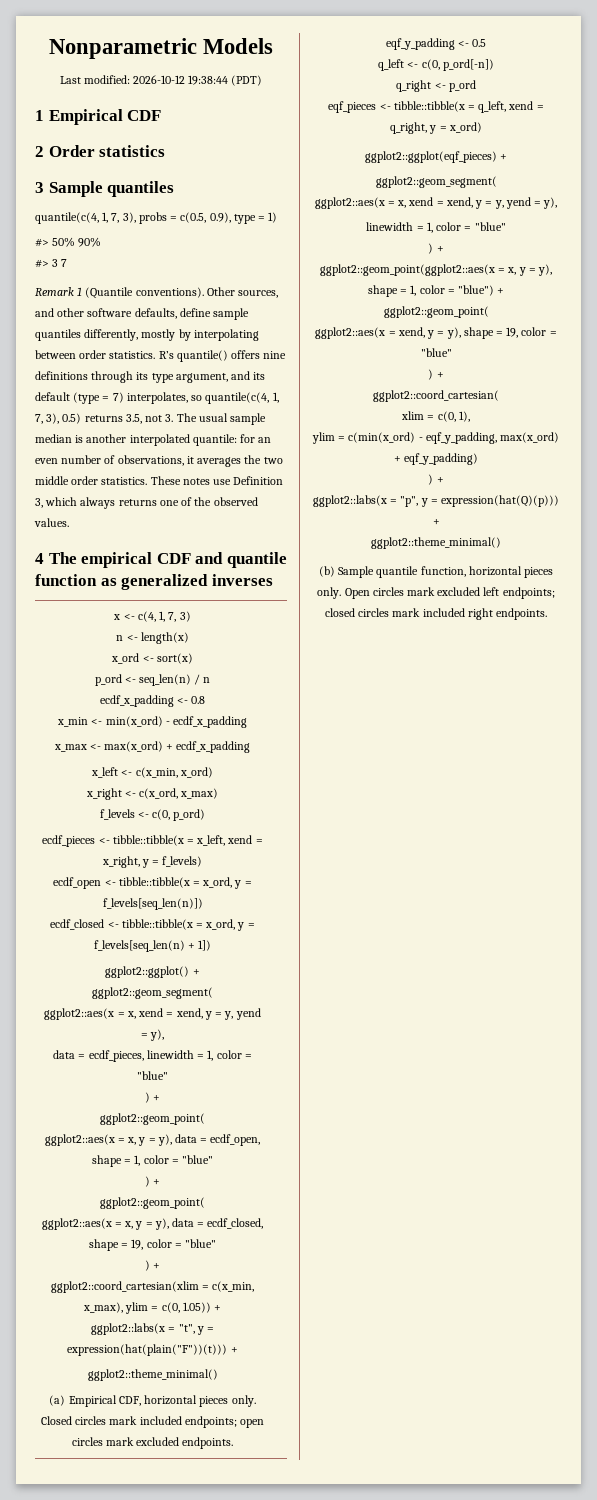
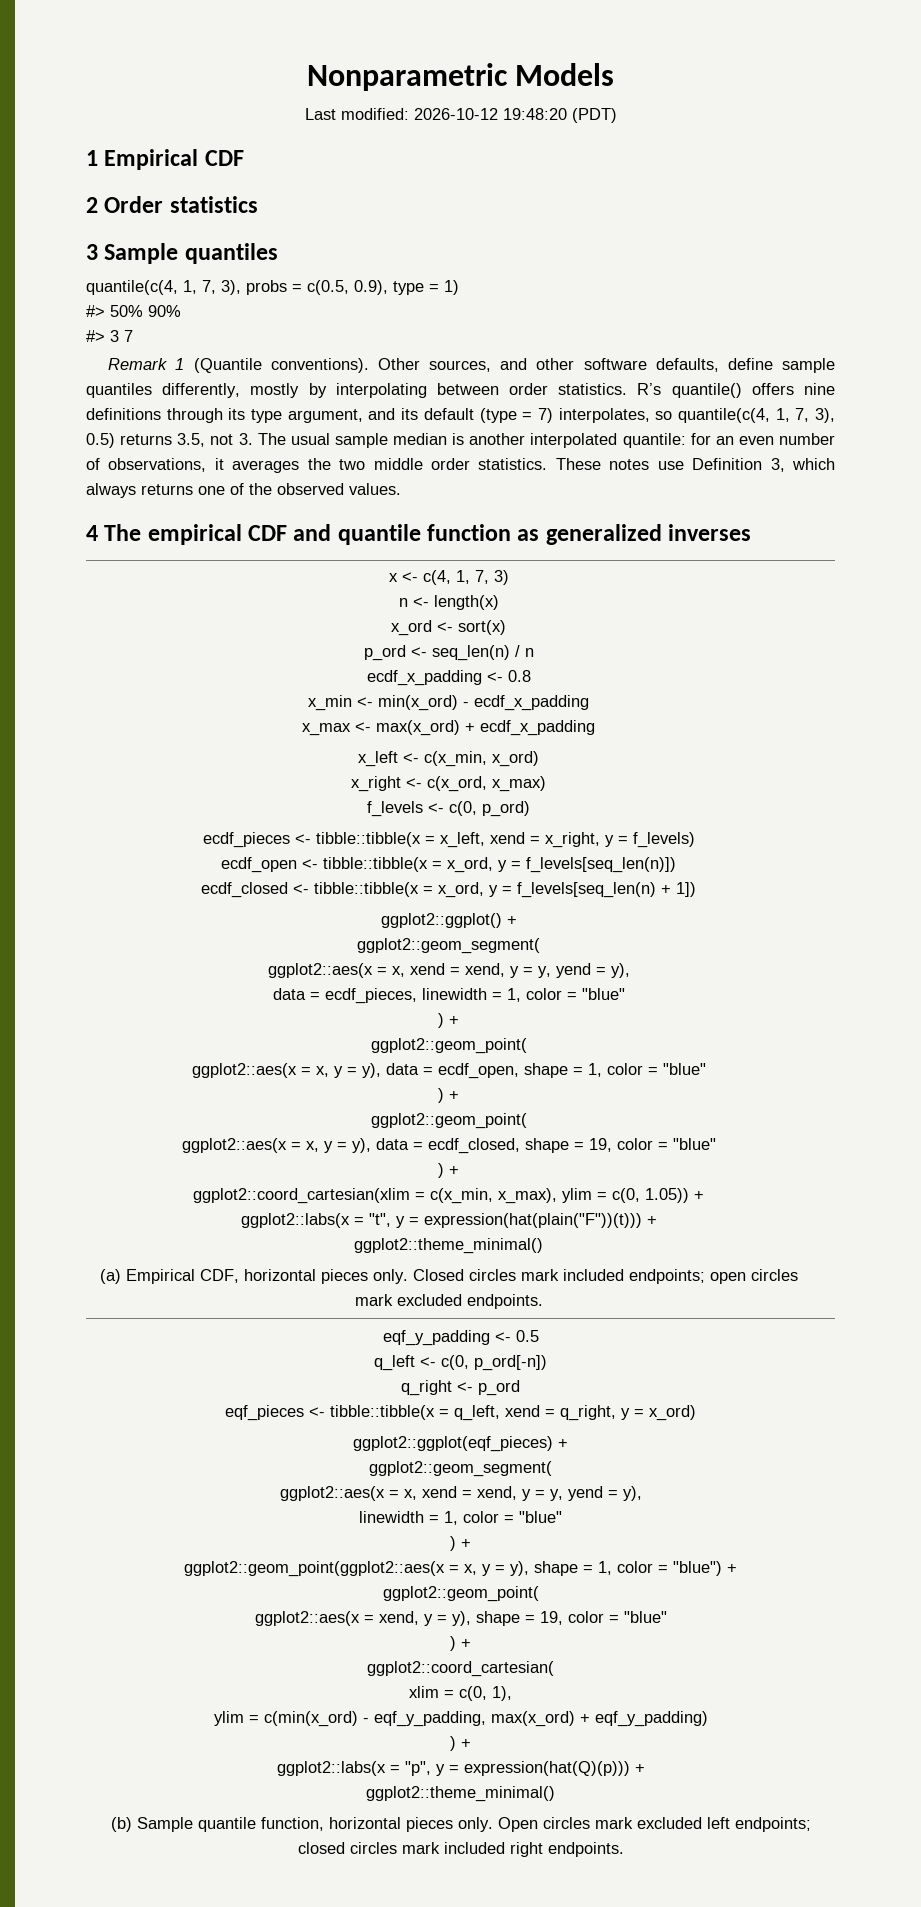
- Last modified: 2026-10-12 19:38:44 (PDT)
+ Last modified: 2026-10-12 19:48:20 (PDT)

